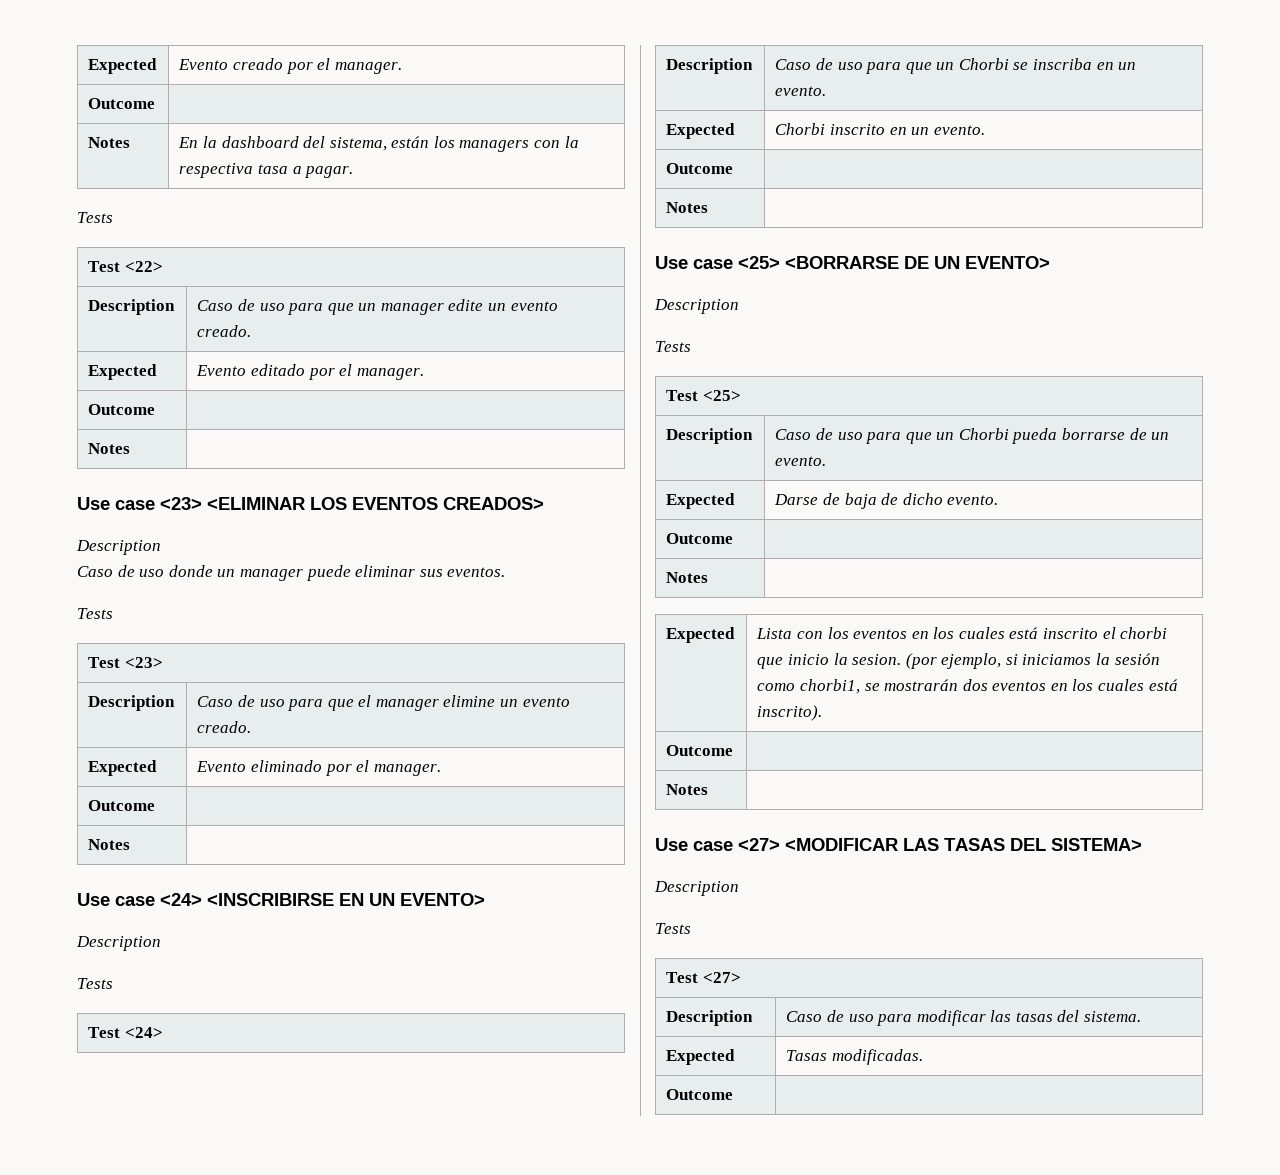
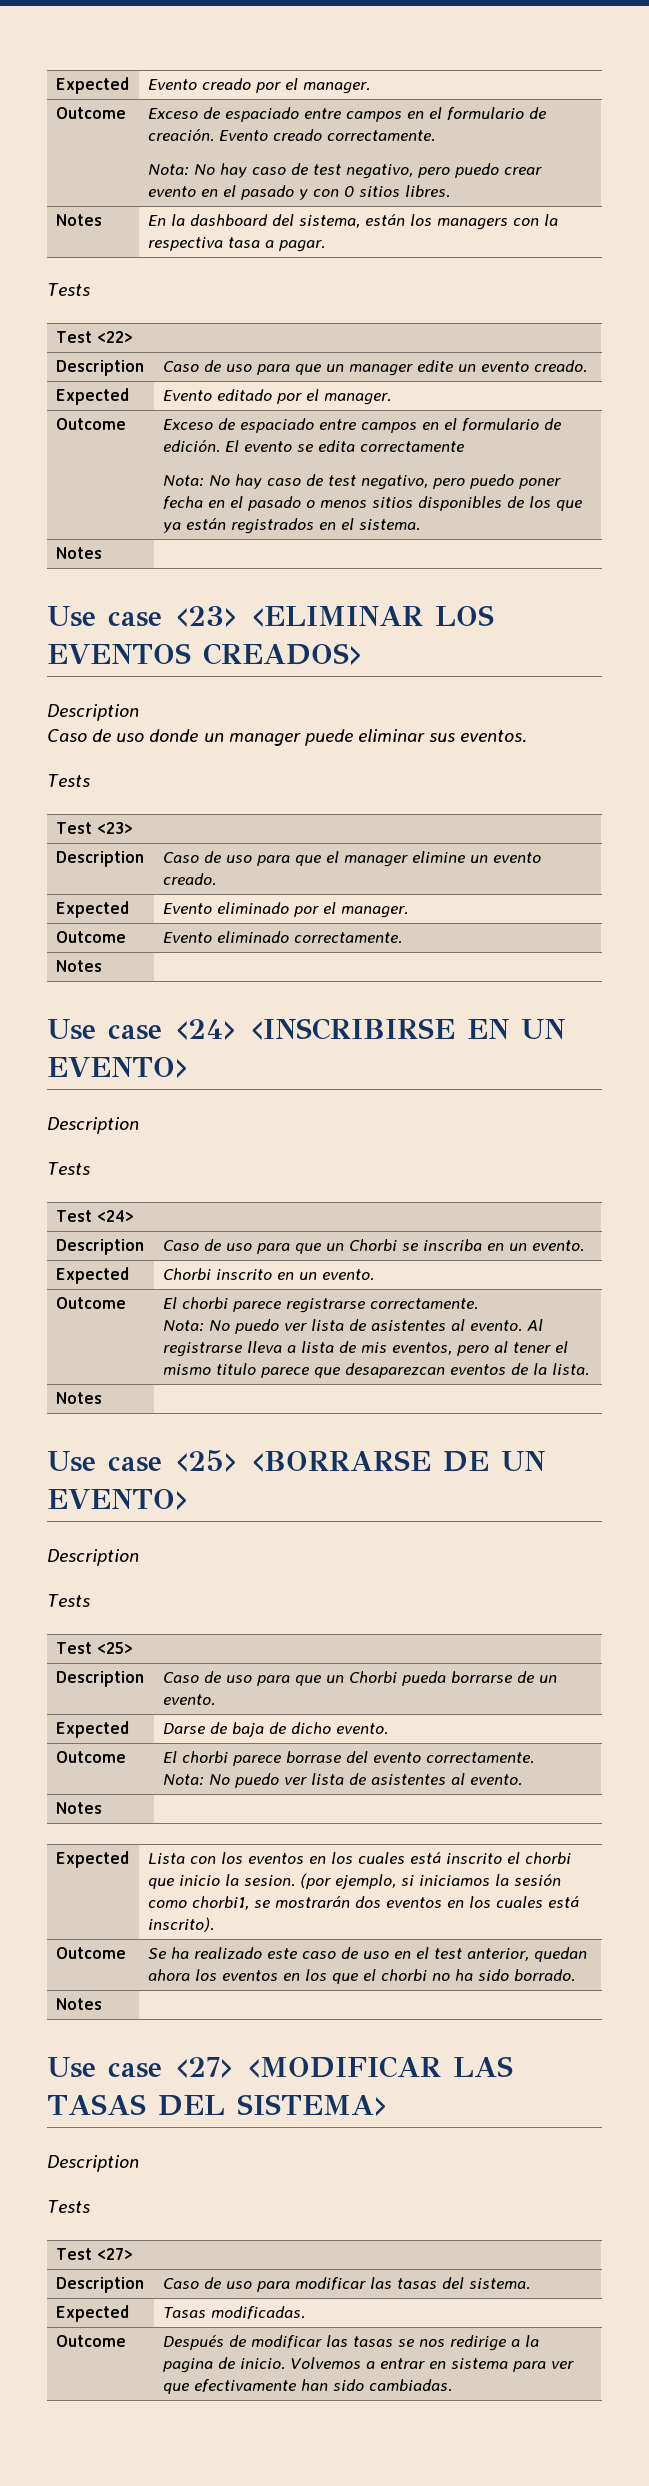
  Expected | Evento creado por el manager.
- Outcome |
+ Outcome | Exceso de espaciado entre campos en el formulario de creación. Evento creado correctamente.
+ Nota: No hay caso de test negativo, pero puedo crear evento en el pasado y con 0 sitios libres.
+ Exceso de espaciado entre campos en el formulario de edición. El evento se edita correctamente
+ Nota: No hay caso de test negativo, pero puedo poner fecha en el pasado o menos sitios disponibles de los que ya están registrados en el sistema.
  Expected | Evento eliminado por el manager.
- Outcome |
+ Outcome | Evento eliminado correctamente.
  Expected | Chorbi inscrito en un evento.
- Outcome |
+ Outcome | El chorbi parece registrarse correctamente.
+ Nota: No puedo ver lista de asistentes al evento. Al registrarse lleva a lista de mis eventos, pero al tener el mismo titulo parece que desaparezcan eventos de la lista.
  Expected | Darse de baja de dicho evento.
- Outcome |
+ Outcome | El chorbi parece borrase del evento correctamente.
+ Nota: No puedo ver lista de asistentes al evento.
  Expected | Lista con los eventos en los cuales está inscrito el chorbi que inicio la sesion. (por ejemplo, si iniciamos la sesión como chorbi1, se mostrarán dos eventos en los cuales está inscrito).
- Outcome |
+ Outcome | Se ha realizado este caso de uso en el test anterior, quedan ahora los eventos en los que el chorbi no ha sido borrado.
  Expected | Tasas modificadas.
- Outcome |
+ Outcome | Después de modificar las tasas se nos redirige a la pagina de inicio. Volvemos a entrar en sistema para ver que efectivamente han sido cambiadas.

